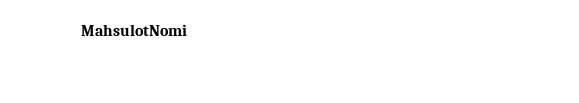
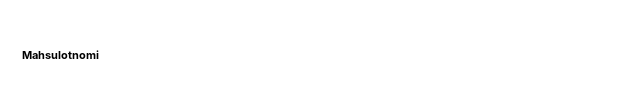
- MahsulotNomi
+ Mahsulotnomi

